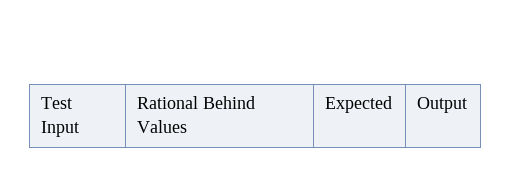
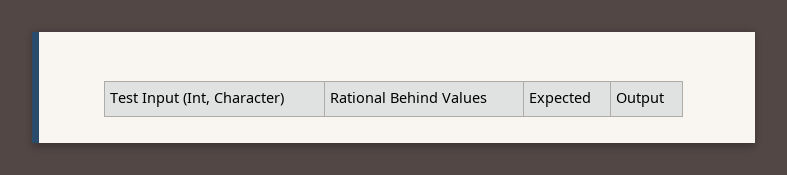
- Test Input | Rational Behind Values | Expected | Output
+ Test Input (Int, Character) | Rational Behind Values | Expected | Output

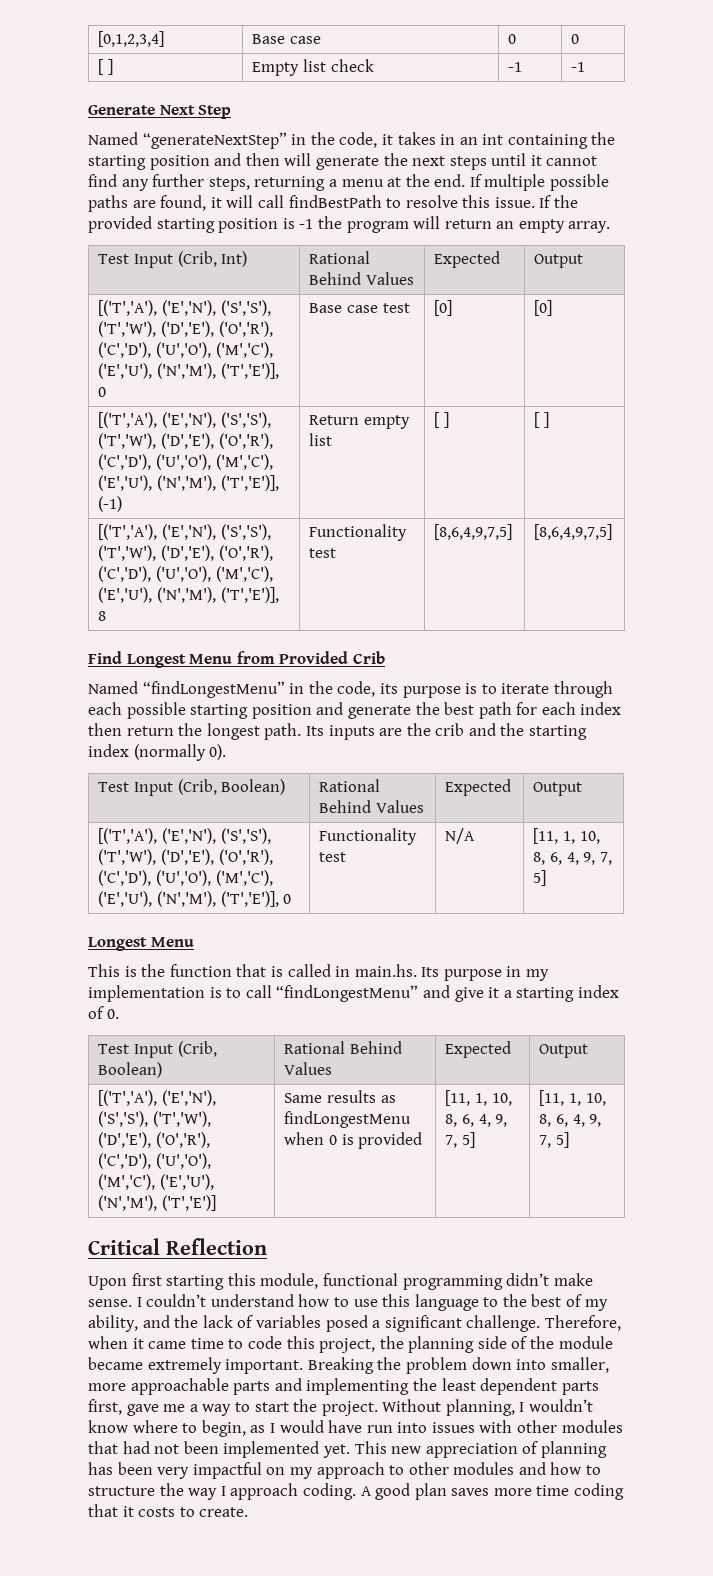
- Test Input (Int, Character) | Rational Behind Values | Expected | Output
+ [0,1,2,3,4] | Base case | 0 | 0
+ [ ] | Empty list check | -1 | -1
+ Generate Next Step
+ Named “generateNextStep” in the code, it takes in an int containing the starting position and then will generate the next steps until it cannot find any further steps, returning a menu at the end. If multiple possible paths are found, it will call findBestPath to resolve this issue. If the provided starting position is -1 the program will return an empty array.
+ Test Input (Crib, Int) | Rational Behind Values | Expected | Output
+ [('T','A'), ('E','N'), ('S','S'), ('T','W'), ('D','E'), ('O','R'), ('C','D'), ('U','O'), ('M','C'), ('E','U'), ('N','M'), ('T','E')], 0 | Base case test | [0] | [0]
+ [('T','A'), ('E','N'), ('S','S'), ('T','W'), ('D','E'), ('O','R'), ('C','D'), ('U','O'), ('M','C'), ('E','U'), ('N','M'), ('T','E')], (-1) | Return empty list | [ ] | [ ]
+ [('T','A'), ('E','N'), ('S','S'), ('T','W'), ('D','E'), ('O','R'), ('C','D'), ('U','O'), ('M','C'), ('E','U'), ('N','M'), ('T','E')], 8 | Functionality test | [8,6,4,9,7,5] | [8,6,4,9,7,5]
+ Find Longest Menu from Provided Crib
+ Named “findLongestMenu” in the code, its purpose is to iterate through each possible starting position and generate the best path for each index then return the longest path. Its inputs are the crib and the starting index (normally 0).
+ Test Input (Crib, Boolean) | Rational Behind Values | Expected | Output
+ [('T','A'), ('E','N'), ('S','S'), ('T','W'), ('D','E'), ('O','R'), ('C','D'), ('U','O'), ('M','C'), ('E','U'), ('N','M'), ('T','E')], 0 | Functionality test | N/A | [11, 1, 10, 8, 6, 4, 9, 7, 5]
+ Longest Menu
+ This is the function that is called in main.hs. Its purpose in my implementation is to call “findLongestMenu” and give it a starting index of 0.
+ Test Input (Crib, Boolean) | Rational Behind Values | Expected | Output
+ [('T','A'), ('E','N'), ('S','S'), ('T','W'), ('D','E'), ('O','R'), ('C','D'), ('U','O'), ('M','C'), ('E','U'), ('N','M'), ('T','E')] | Same results as findLongestMenu when 0 is provided | [11, 1, 10, 8, 6, 4, 9, 7, 5] | [11, 1, 10, 8, 6, 4, 9, 7, 5]
+ Critical Reflection
+ Upon first starting this module, functional programming didn’t make sense. I couldn’t understand how to use this language to the best of my ability, and the lack of variables posed a significant challenge. Therefore, when it came time to code this project, the planning side of the module became extremely important. Breaking the problem down into smaller, more approachable parts and implementing the least dependent parts first, gave me a way to start the project. Without planning, I wouldn’t know where to begin, as I would have run into issues with other modules that had not been implemented yet. This new appreciation of planning has been very impactful on my approach to other modules and how to structure the way I approach coding. A good plan saves more time coding that it costs to create.

